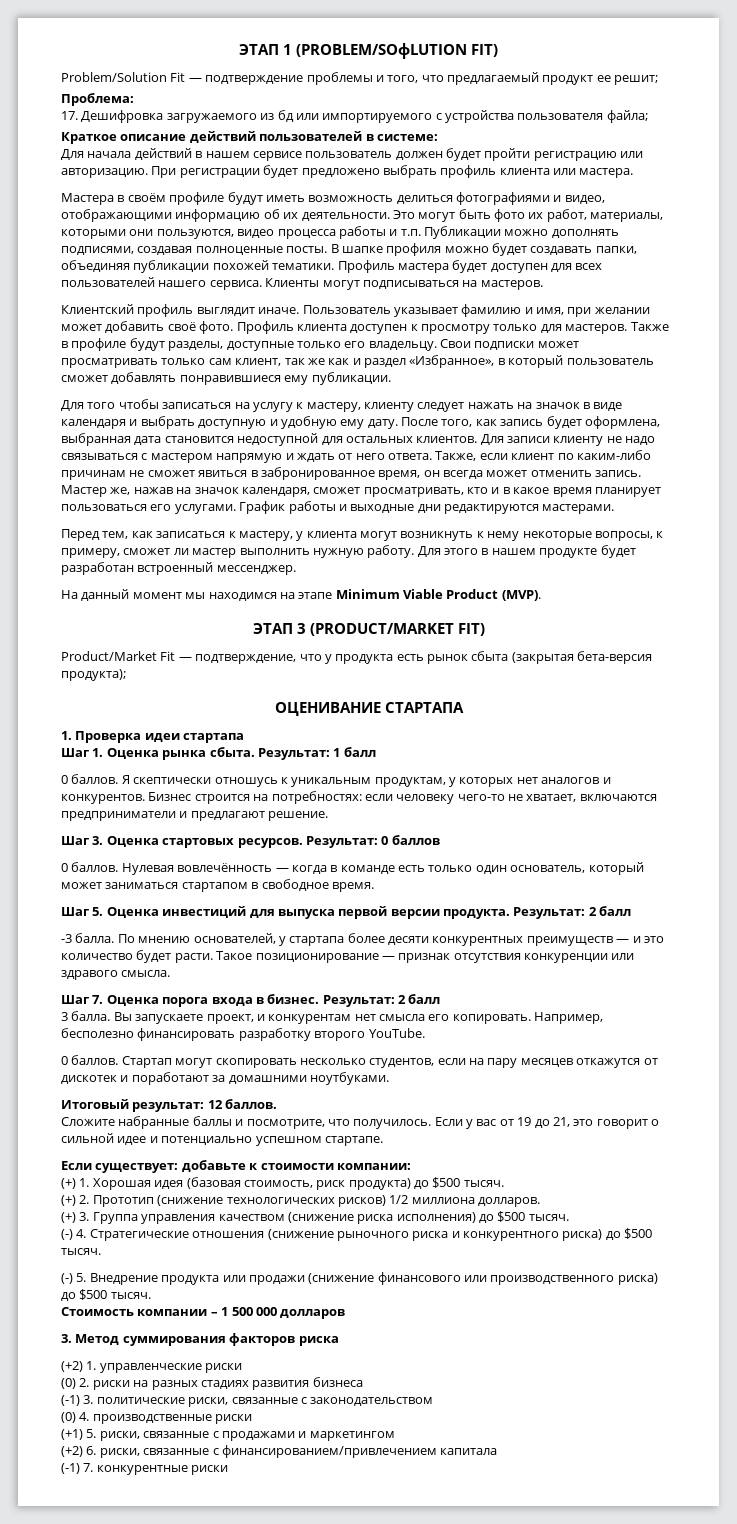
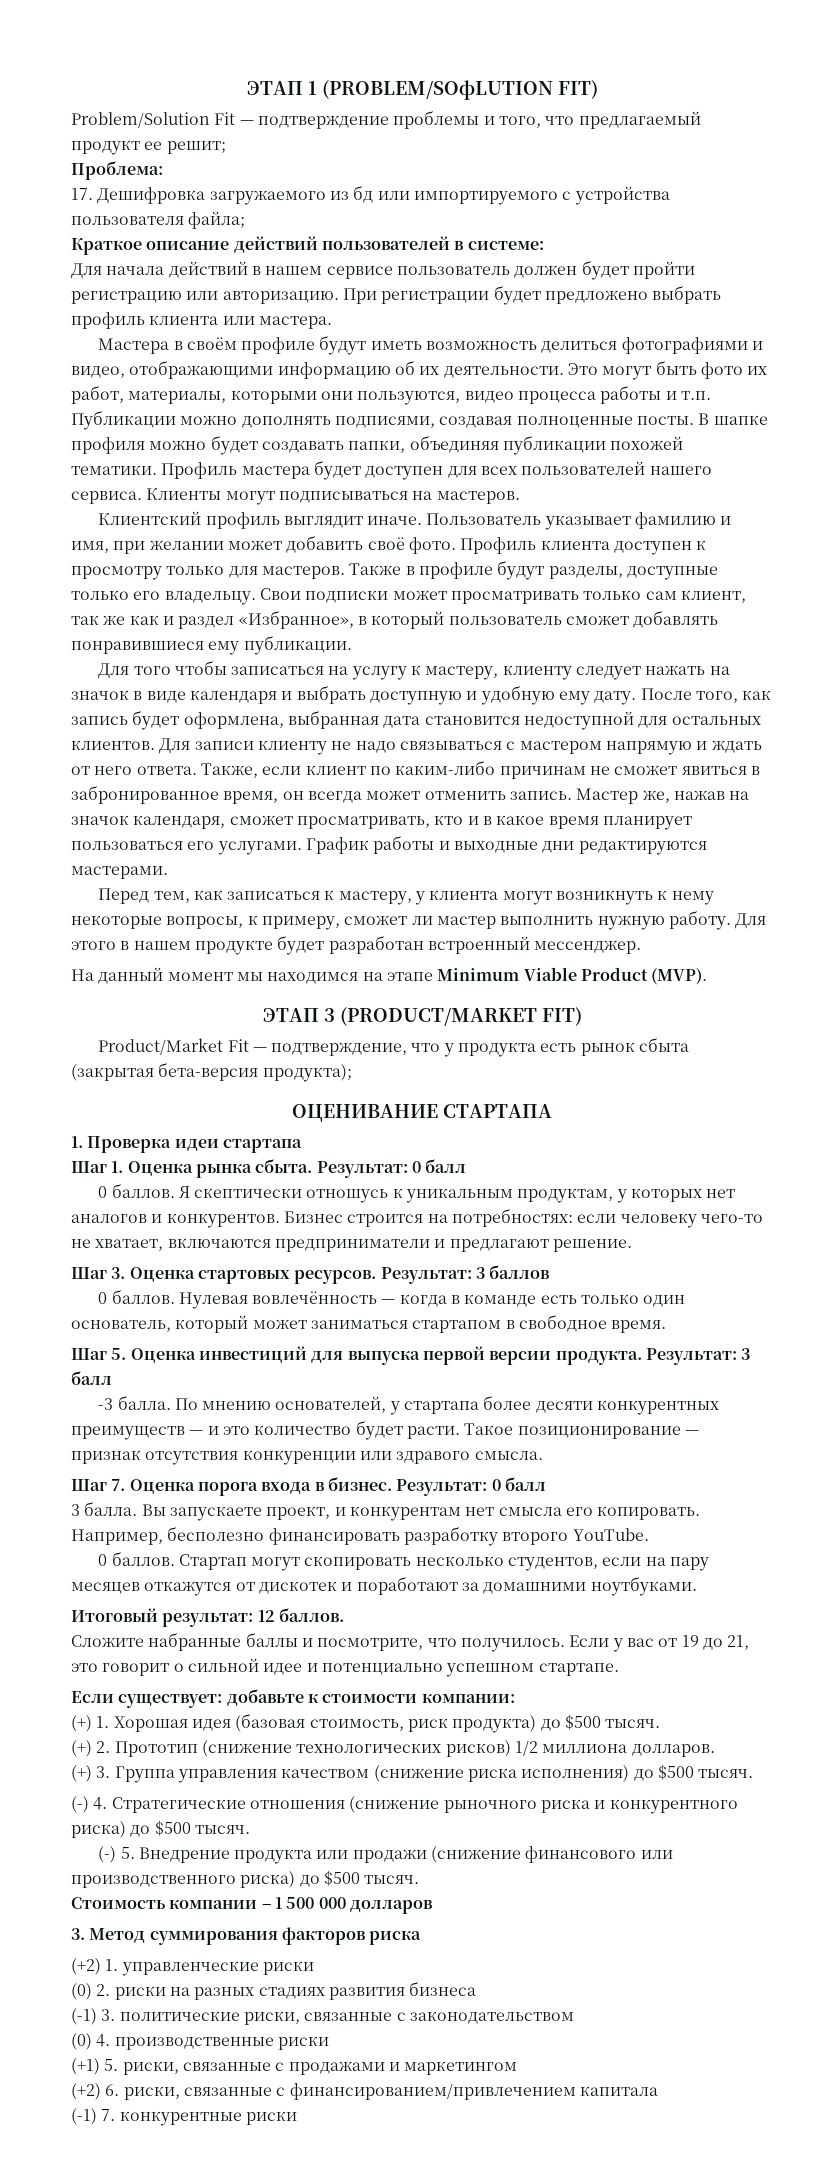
- Шаг 1. Оценка рынка сбыта. Результат: 1 балл
+ Шаг 1. Оценка рынка сбыта. Результат: 0 балл
- Результат: 0 баллов
+ Результат: 3 баллов
- Шаг 5. Оценка инвестиций для выпуска первой версии продукта. Результат: 2 балл
+ Шаг 5. Оценка инвестиций для выпуска первой версии продукта. Результат: 3 балл
- Шаг 7. Оценка порога входа в бизнес. Результат: 2 балл
+ Шаг 7. Оценка порога входа в бизнес. Результат: 0 балл

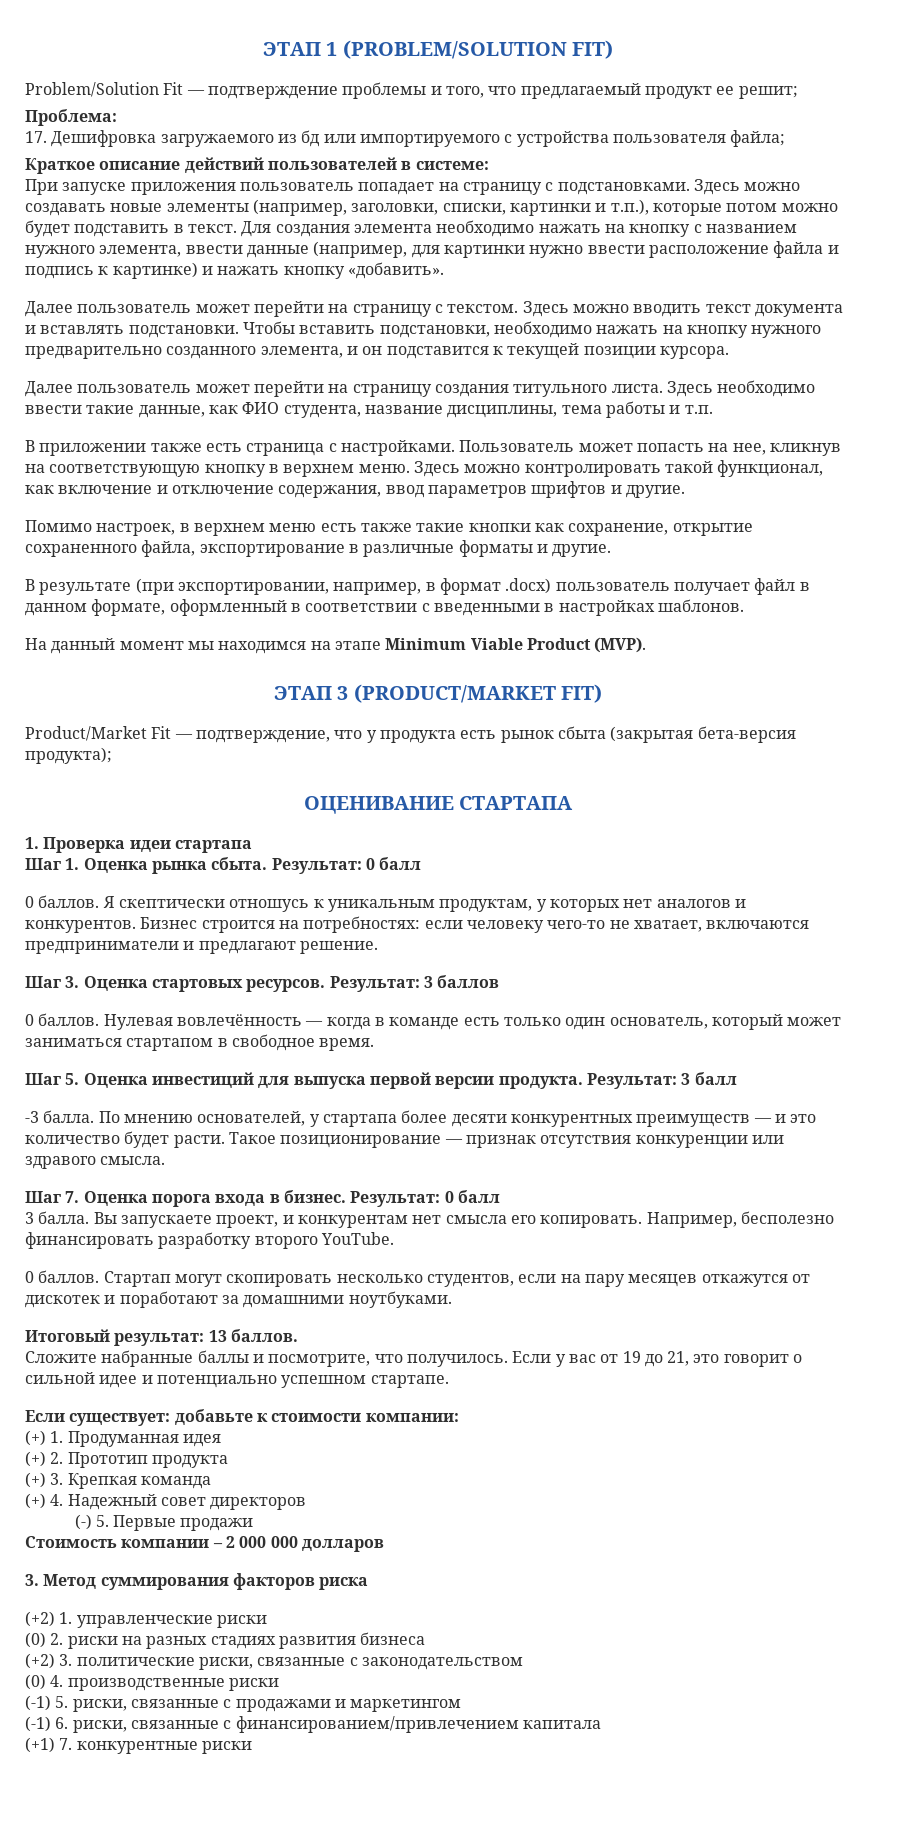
- ЭТАП 1 (PROBLEM/SOфLUTION FIT)
+ ЭТАП 1 (PROBLEM/SOLUTION FIT)
- Для начала действий в нашем сервисе пользователь должен будет пройти регистрацию или авторизацию. При регистрации будет предложено выбрать профиль клиента или мастера.
- Мастера в своём профиле будут иметь возможность делиться фотографиями и видео, отображающими информацию об их деятельности. Это могут быть фото их работ, материалы, которыми они пользуются, видео процесса работы и т.п. Публикации можно дополнять подписями, создавая полноценные посты. В шапке профиля можно будет создавать папки, объединяя публикации похожей тематики. Профиль мастера будет доступен для всех пользователей нашего сервиса. Клиенты могут подписываться на мастеров.
- Клиентский профиль выглядит иначе. Пользователь указывает фамилию и имя, при желании может добавить своё фото. Профиль клиента доступен к просмотру только для мастеров. Также в профиле будут разделы, доступные только его владельцу. Свои подписки может просматривать только сам клиент, так же как и раздел «Избранное», в который пользователь сможет добавлять понравившиеся ему публикации.
- Для того чтобы записаться на услугу к мастеру, клиенту следует нажать на значок в виде календаря и выбрать доступную и удобную ему дату. После того, как запись будет оформлена, выбранная дата становится недоступной для остальных клиентов. Для записи клиенту не надо связываться с мастером напрямую и ждать от него ответа. Также, если клиент по каким-либо причинам не сможет явиться в забронированное время, он всегда может отменить запись. Мастер же, нажав на значок календаря, сможет просматривать, кто и в какое время планирует пользоваться его услугами. График работы и выходные дни редактируются мастерами.
- Перед тем, как записаться к мастеру, у клиента могут возникнуть к нему некоторые вопросы, к примеру, сможет ли мастер выполнить нужную работу. Для этого в нашем продукте будет разработан встроенный мессенджер.
+ При запуске приложения пользователь попадает на страницу с подстановками. Здесь можно создавать новые элементы (например, заголовки, списки, картинки и т.п.), которые потом можно будет подставить в текст. Для создания элемента необходимо нажать на кнопку с названием нужного элемента, ввести данные (например, для картинки нужно ввести расположение файла и подпись к картинке) и нажать кнопку «добавить».
+ Далее пользователь может перейти на страницу с текстом. Здесь можно вводить текст документа и вставлять подстановки. Чтобы вставить подстановки, необходимо нажать на кнопку нужного предварительно созданного элемента, и он подставится к текущей позиции курсора.
+ Далее пользователь может перейти на страницу создания титульного листа. Здесь необходимо ввести такие данные, как ФИО студента, название дисциплины, тема работы и т.п.
+ В приложении также есть страница с настройками. Пользователь может попасть на нее, кликнув на соответствующую кнопку в верхнем меню. Здесь можно контролировать такой функционал, как включение и отключение содержания, ввод параметров шрифтов и другие.
+ Помимо настроек, в верхнем меню есть также такие кнопки как сохранение, открытие сохраненного файла, экспортирование в различные форматы и другие.
+ В результате (при экспортировании, например, в формат .docx) пользователь получает файл в данном формате, оформленный в соответствии с введенными в настройках шаблонов.
- Итоговый результат: 12 баллов.
+ Итоговый результат: 13 баллов.
- (+) 1. Хорошая идея (базовая стоимость, риск продукта) до $500 тысяч.
- (+) 2. Прототип (снижение технологических рисков) 1/2 миллиона долларов.
- (+) 3. Группа управления качеством (снижение риска исполнения) до $500 тысяч.
- (-) 4. Стратегические отношения (снижение рыночного риска и конкурентного риска) до $500 тысяч.
- (-) 5. Внедрение продукта или продажи (снижение финансового или производственного риска) до $500 тысяч.
+ (+) 1. Продуманная идея
+ (+) 2. Прототип продукта
+ (+) 3. Крепкая команда
+ (+) 4. Надежный совет директоров
+ (-) 5. Первые продажи
- Стоимость компании – 1 500 000 долларов
+ Стоимость компании – 2 000 000 долларов
- (-1) 3. политические риски, связанные с законодательством
+ (+2) 3. политические риски, связанные с законодательством
- (+1) 5. риски, связанные с продажами и маркетингом
+ (-1) 5. риски, связанные с продажами и маркетингом
- (+2) 6. риски, связанные с финансированием/привлечением капитала
+ (-1) 6. риски, связанные с финансированием/привлечением капитала
- (-1) 7. конкурентные риски
+ (+1) 7. конкурентные риски

